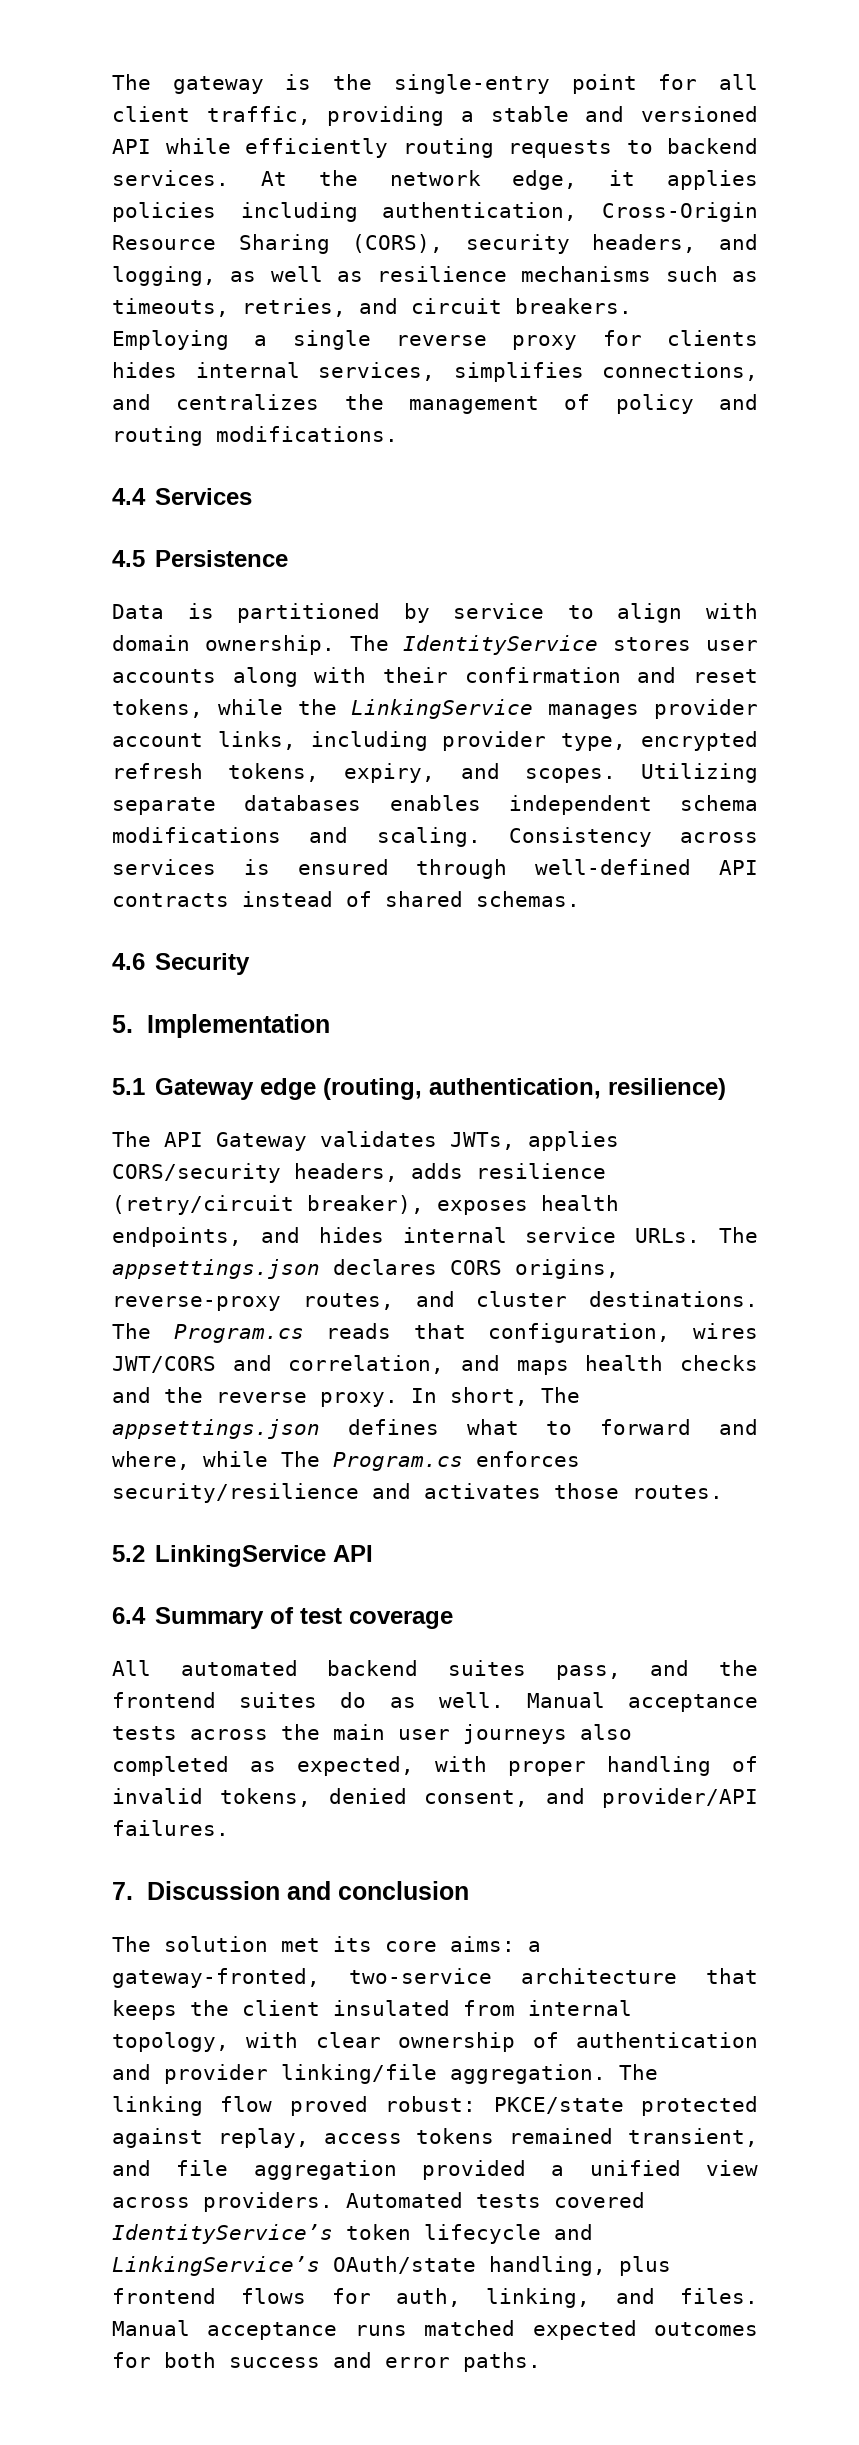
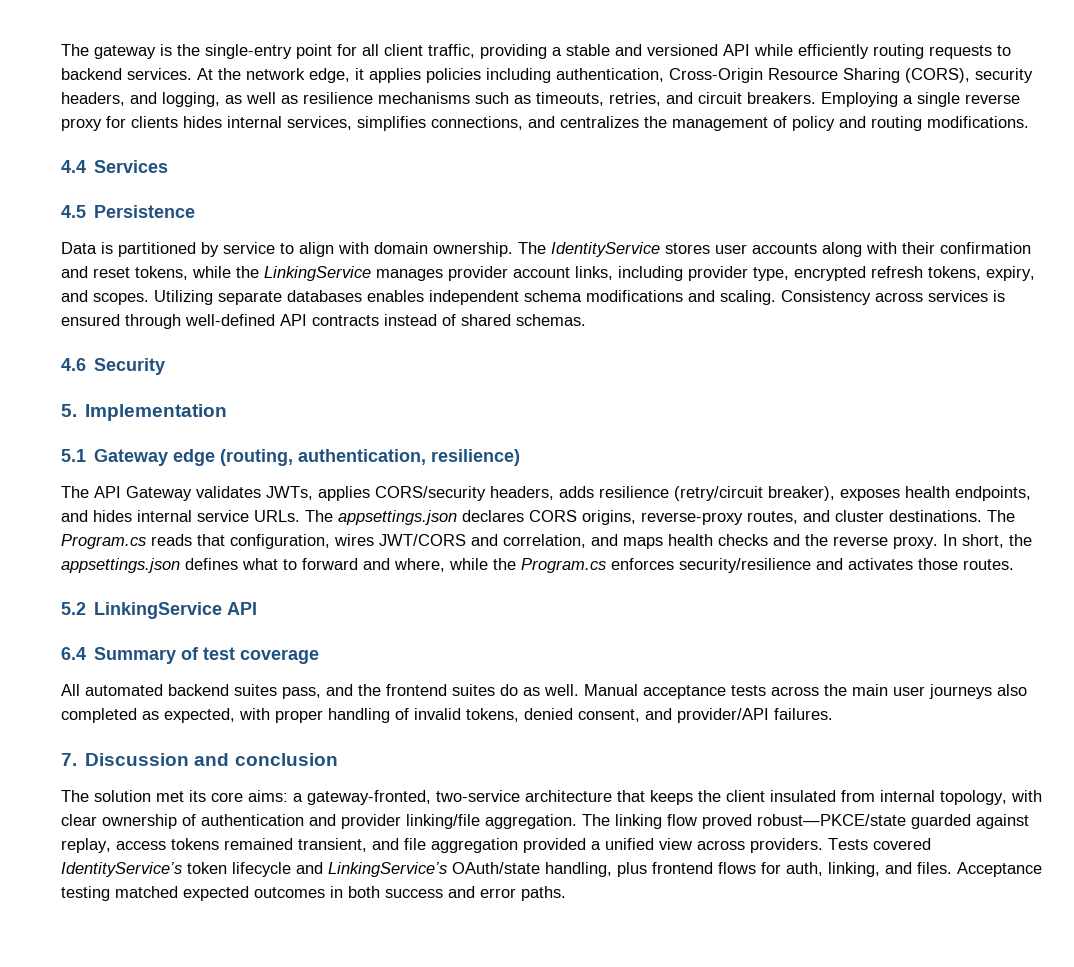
- In short, The appsettings.json defines what to forward and where, while The Program.cs enforces security/resilience and activates those routes.
+ In short, the appsettings.json defines what to forward and where, while the Program.cs enforces security/resilience and activates those routes.
- The linking flow proved robust: PKCE/state protected against replay, access tokens remained transient, and file aggregation provided a unified view across providers.
+ The linking flow proved robust—PKCE/state guarded against replay, access tokens remained transient, and file aggregation provided a unified view across providers.
- Automated tests covered IdentityService’s token lifecycle and LinkingService’s OAuth/state handling, plus frontend flows for auth, linking, and files.
+ Tests covered IdentityService’s token lifecycle and LinkingService’s OAuth/state handling, plus frontend flows for auth, linking, and files.
- Manual acceptance runs matched expected outcomes for both success and error paths.
+ Acceptance testing matched expected outcomes in both success and error paths.

